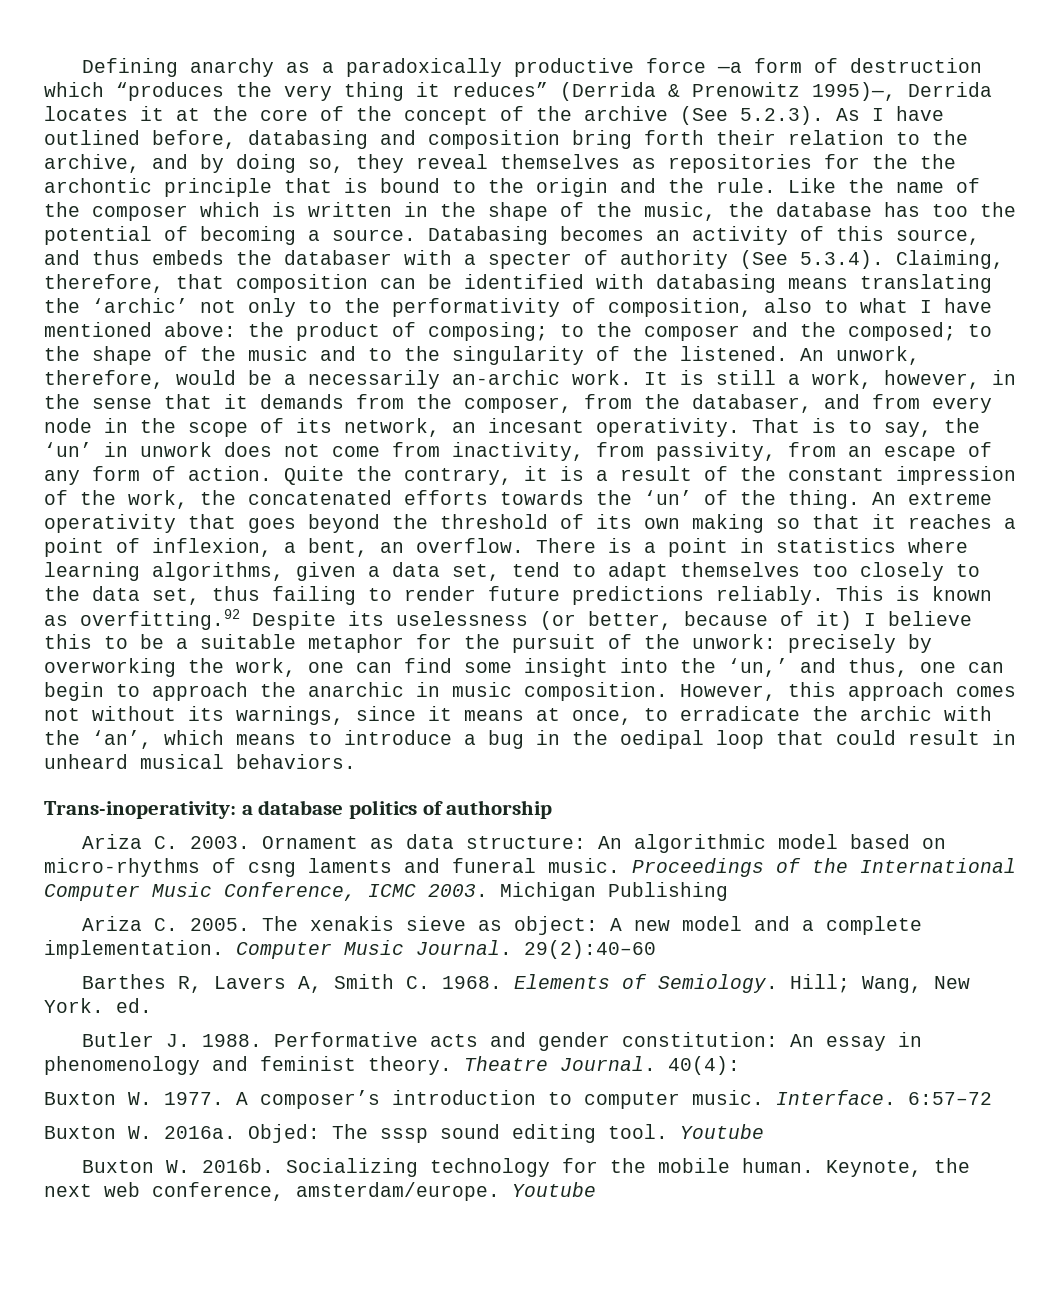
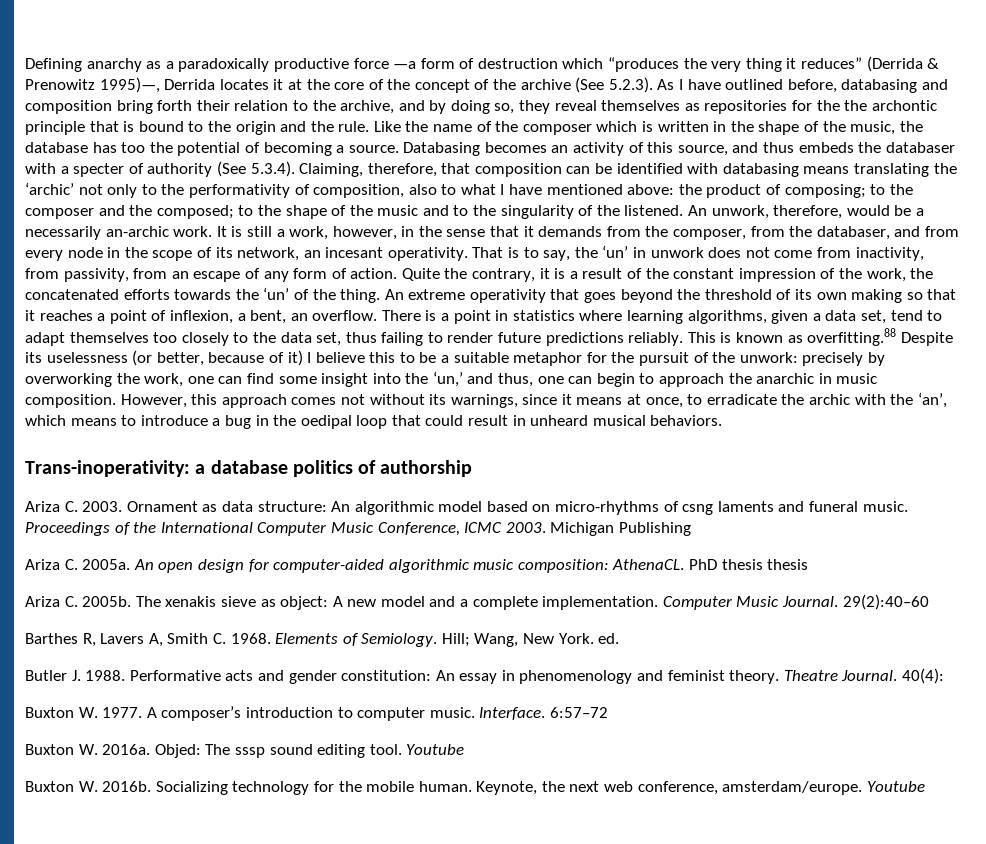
- This is known as overfitting.92 Despite its uselessness (or better, because of it) I believe this to be a suitable metaphor for the pursuit of the unwork: precisely by overworking the work, one can find some insight into the ‘un,’ and thus, one can begin to approach the anarchic in music composition.
+ This is known as overfitting.88 Despite its uselessness (or better, because of it) I believe this to be a suitable metaphor for the pursuit of the unwork: precisely by overworking the work, one can find some insight into the ‘un,’ and thus, one can begin to approach the anarchic in music composition.
- Ariza C. 2005.
+ Ariza C. 2005a. An open design for computer-aided algorithmic music composition: AthenaCL. PhD thesis thesis
+ Ariza C. 2005b.

